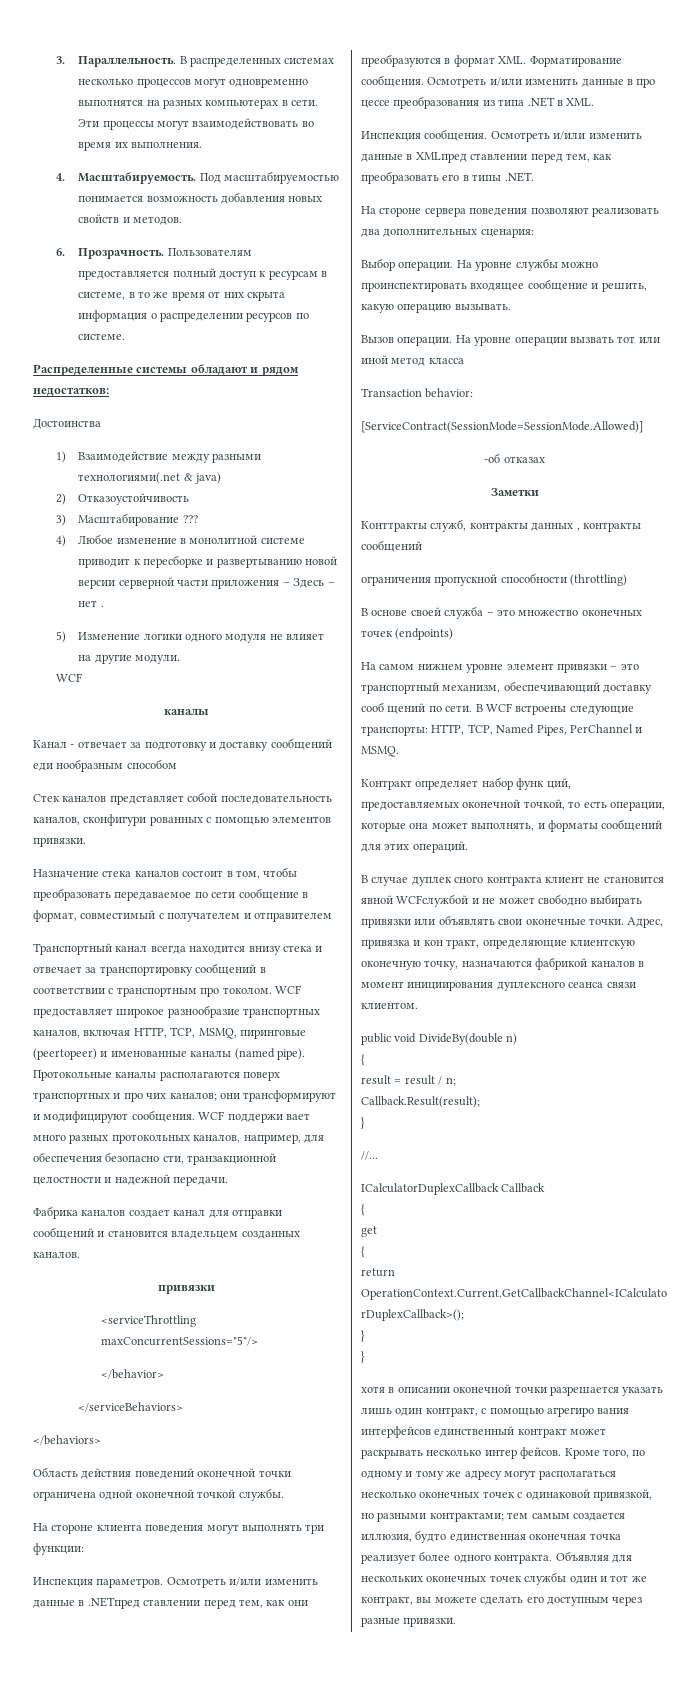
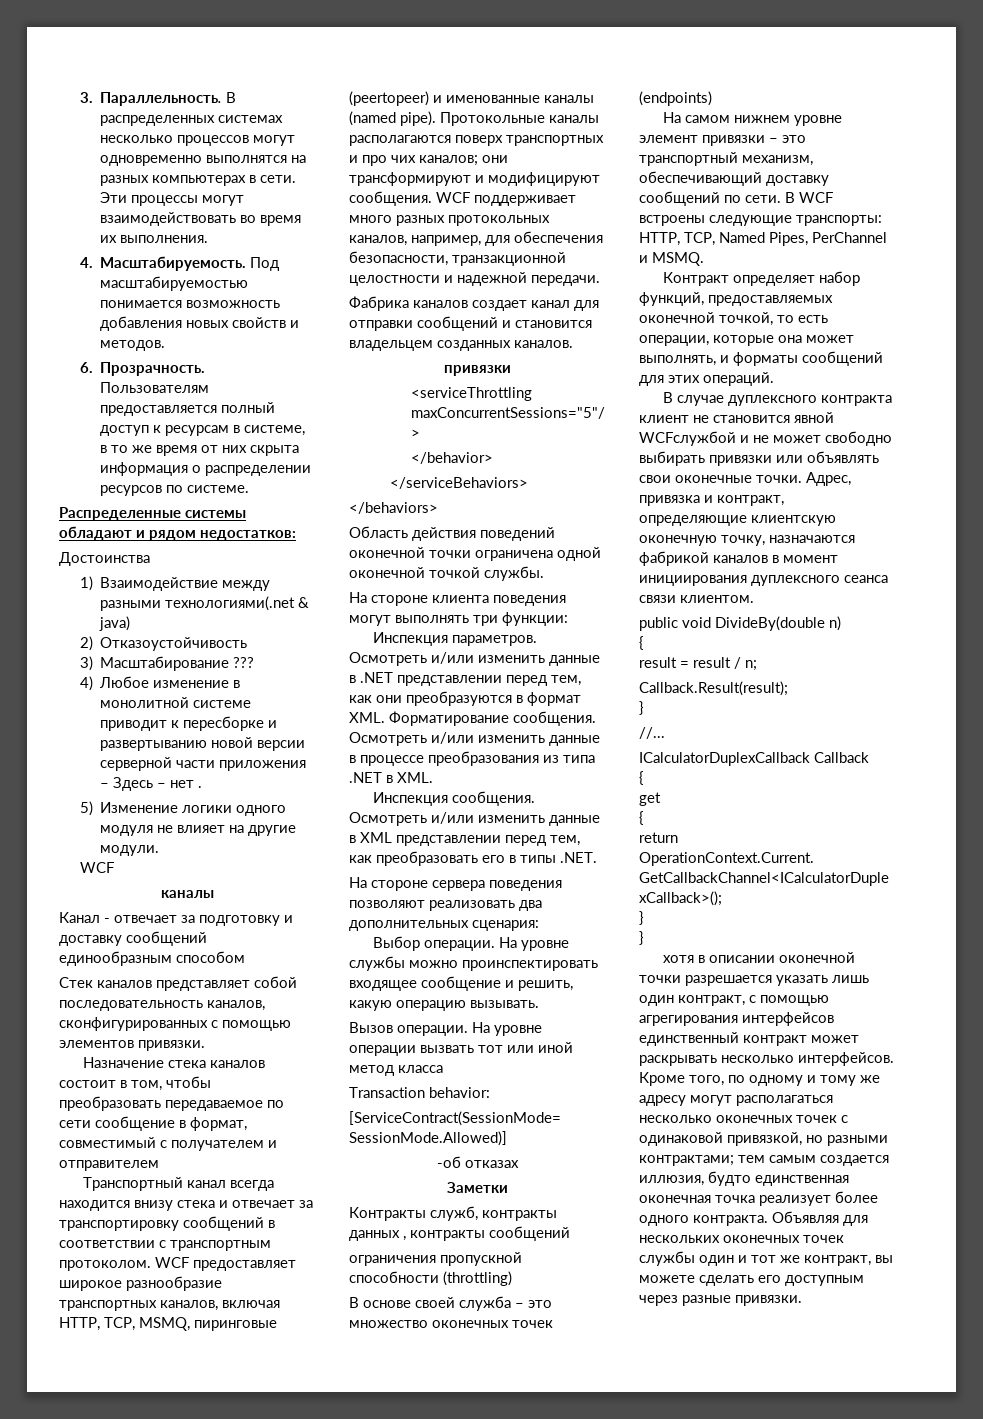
- Канал - отвечает за подготовку и доставку сообщений еди нообразным способом
+ Канал - отвечает за подготовку и доставку сообщений единообразным способом
- Стек каналов представляет собой последовательность каналов, сконфигури рованных с помощью элементов привязки.
+ Стек каналов представляет собой последовательность каналов, сконфигурированных с помощью элементов привязки.
- Транспортный канал всегда находится внизу стека и отвечает за транспортировку сообщений в соответствии с транспортным про токолом.
+ Транспортный канал всегда находится внизу стека и отвечает за транспортировку сообщений в соответствии с транспортным протоколом.
- WCF поддержи вает много разных протокольных каналов, например, для обеспечения безопасно сти, транзакционной целостности и надежной передачи.
+ WCF поддерживает много разных протокольных каналов, например, для обеспечения безопасности, транзакционной целостности и надежной передачи.
- Осмотреть и/или изменить данные в .NETпред ставлении перед тем, как они преобразуются в формат XML. Форматирование сообщения.
+ Осмотреть и/или изменить данные в .NET представлении перед тем, как они преобразуются в формат XML. Форматирование сообщения.
- Осмотреть и/или изменить данные в про цессе преобразования из типа .NET в XML.
+ Осмотреть и/или изменить данные в процессе преобразования из типа .NET в XML.
- Осмотреть и/или изменить данные в XMLпред ставлении перед тем, как преобразовать его в типы .NET.
+ Осмотреть и/или изменить данные в XML представлении перед тем, как преобразовать его в типы .NET.
- Конттракты служб, контракты данных , контракты сообщений
+ Контракты служб, контракты данных , контракты сообщений
- На самом нижнем уровне элемент привязки – это транспортный механизм, обеспечивающий доставку сооб щений по сети.
+ На самом нижнем уровне элемент привязки – это транспортный механизм, обеспечивающий доставку сообщений по сети.
- Контракт определяет набор функ ций, предоставляемых оконечной точкой, то есть операции, которые она может выполнять, и форматы сообщений для этих операций.
+ Контракт определяет набор функций, предоставляемых оконечной точкой, то есть операции, которые она может выполнять, и форматы сообщений для этих операций.
- В случае дуплек сного контракта клиент не становится явной WCFслужбой и не может свободно выбирать привязки или объявлять свои оконечные точки.
+ В случае дуплексного контракта клиент не становится явной WCFслужбой и не может свободно выбирать привязки или объявлять свои оконечные точки.
- Адрес, привязка и кон тракт, определяющие клиентскую оконечную точку, назначаются фабрикой каналов в момент инициирования дуплексного сеанса связи клиентом.
+ Адрес, привязка и контракт, определяющие клиентскую оконечную точку, назначаются фабрикой каналов в момент инициирования дуплексного сеанса связи клиентом.
- хотя в описании оконечной точки разрешается указать лишь один контракт, с помощью агрегиро вания интерфейсов единственный контракт может раскрывать несколько интер фейсов.
+ хотя в описании оконечной точки разрешается указать лишь один контракт, с помощью агрегирования интерфейсов единственный контракт может раскрывать несколько интерфейсов.

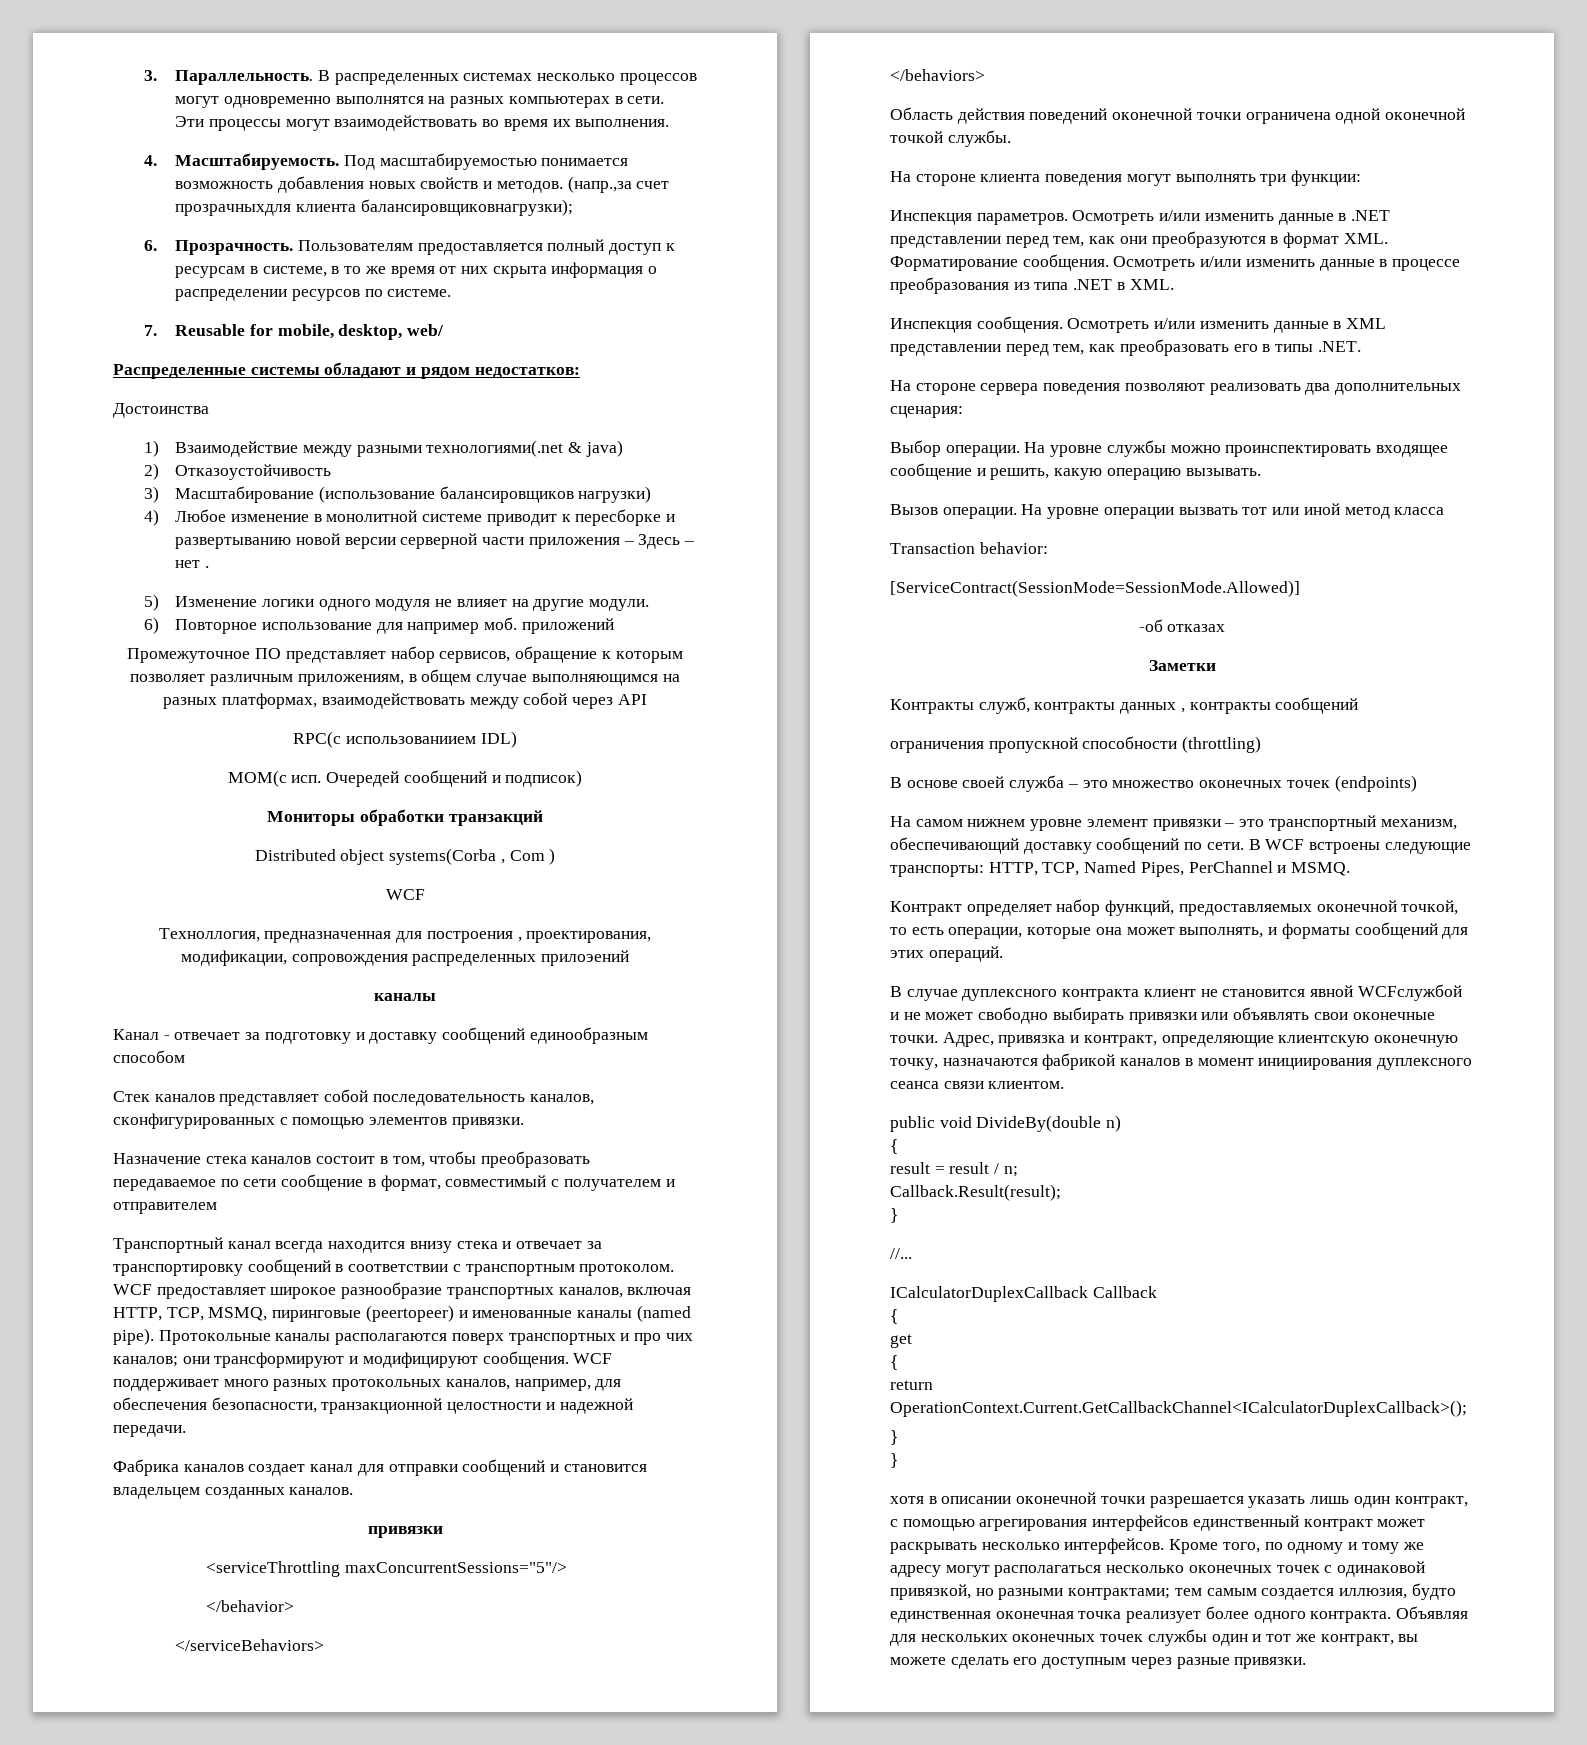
+ (напр.,за счет прозрачныхдля клиента балансировщиковнагрузки);
+ 7. Reusable for mobile, desktop, web/
- 3) Масштабирование ???
+ 3) Масштабирование (использование балансировщиков нагрузки)
  5) Изменение логики одного модуля не влияет на другие модули.
+ 6) Повторное использование для например моб. приложений
+ Промежуточное ПО представляет набор сервисов, обращение к которым позволяет различным приложениям, в общем случае выполняющимся на разных платформах, взаимодействовать между собой через API
+ RPC(с использованиием IDL)
+ MOM(c исп. Очередей сообщений и подписок)
+ Мониторы обработки транзакций
+ Distributed object systems(Corba , Com )
  WCF
+ Техноллогия, предназначенная для построения , проектирования, модификации, сопровождения распределенных прилоэений

